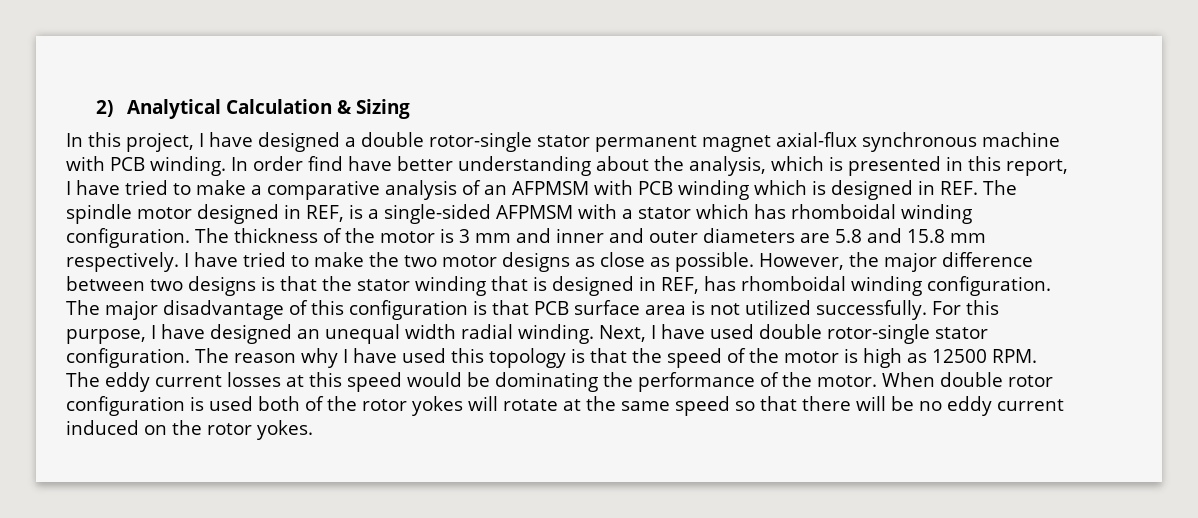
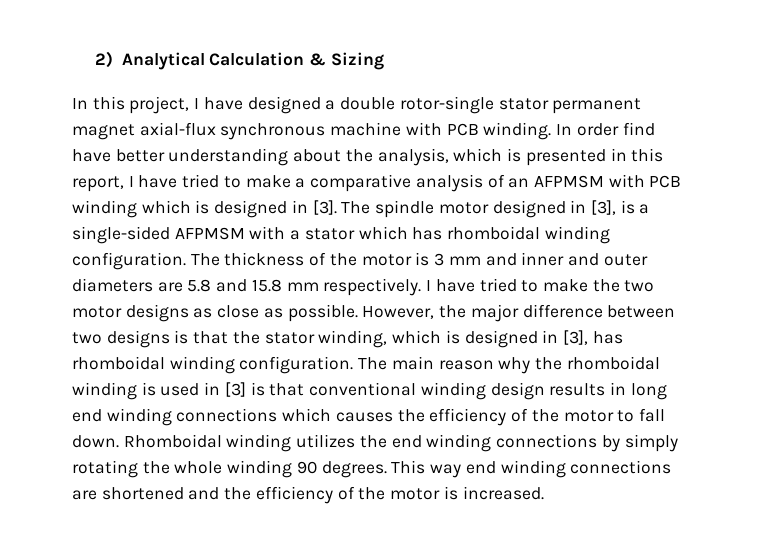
- In order find have better understanding about the analysis, which is presented in this report, I have tried to make a comparative analysis of an AFPMSM with PCB winding which is designed in REF. The spindle motor designed in REF, is a single-sided AFPMSM with a stator which has rhomboidal winding configuration.
+ In order find have better understanding about the analysis, which is presented in this report, I have tried to make a comparative analysis of an AFPMSM with PCB winding which is designed in [3]. The spindle motor designed in [3], is a single-sided AFPMSM with a stator which has rhomboidal winding configuration.
- However, the major difference between two designs is that the stator winding that is designed in REF, has rhomboidal winding configuration. The major disadvantage of this configuration is that PCB surface area is not utilized successfully. For this purpose, I have designed an unequal width radial winding. Next, I have used double rotor-single stator configuration. The reason why I have used this topology is that the speed of the motor is high as 12500 RPM. The eddy current losses at this speed would be dominating the performance of the motor. When double rotor configuration is used both of the rotor yokes will rotate at the same speed so that there will be no eddy current induced on the rotor yokes.
+ However, the major difference between two designs is that the stator winding, which is designed in [3], has rhomboidal winding configuration. The main reason why the rhomboidal winding is used in [3] is that conventional winding design results in long end winding connections which causes the efficiency of the motor to fall down. Rhomboidal winding utilizes the end winding connections by simply rotating the whole winding 90 degrees. This way end winding connections are shortened and the efficiency of the motor is increased.

